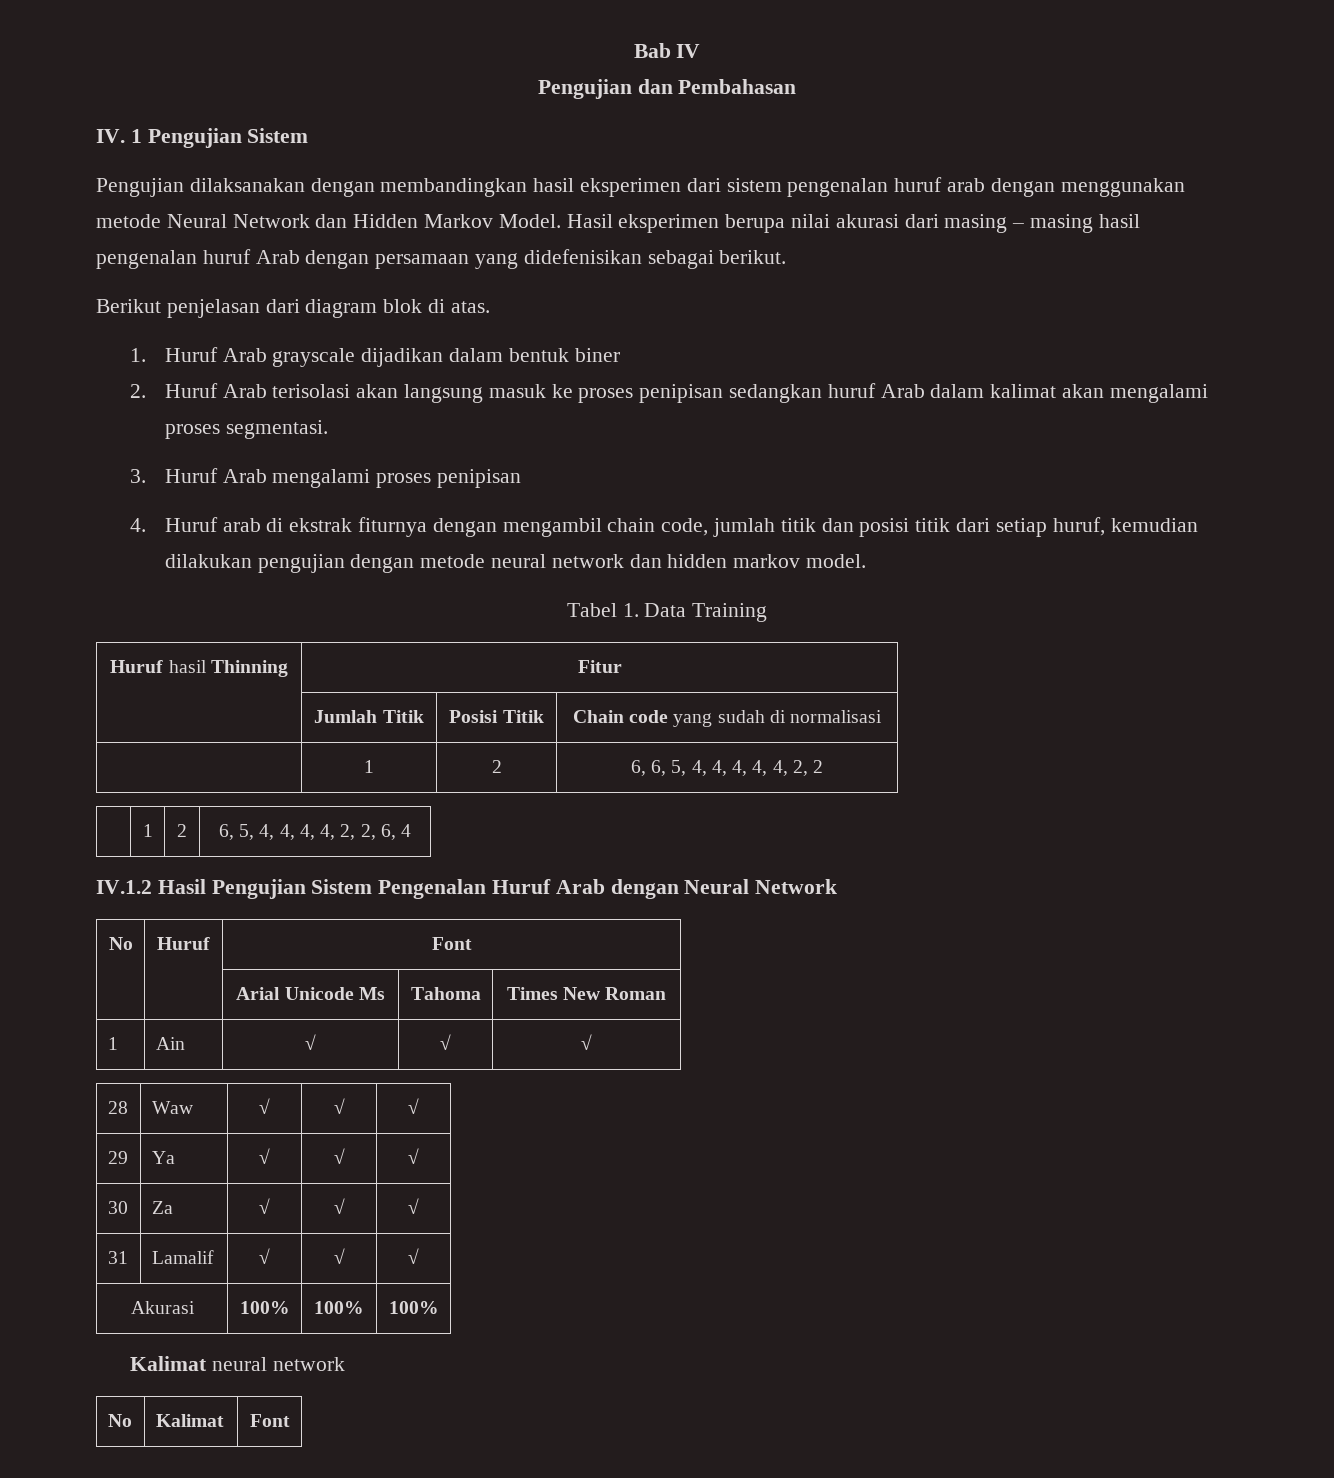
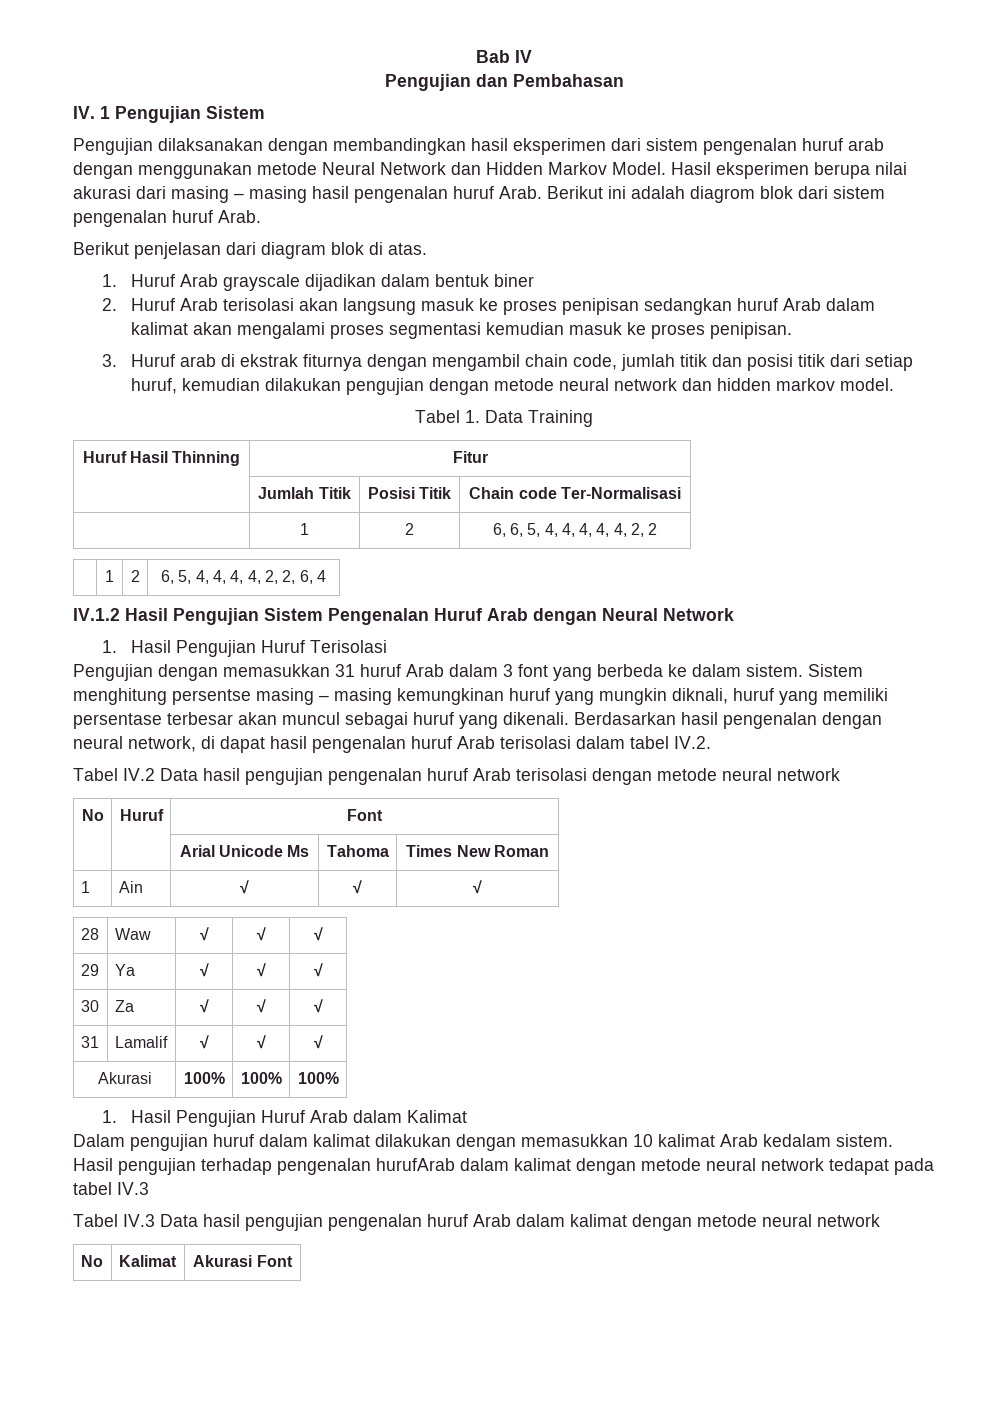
- Hasil eksperimen berupa nilai akurasi dari masing – masing hasil pengenalan huruf Arab dengan persamaan yang didefenisikan sebagai berikut.
+ Hasil eksperimen berupa nilai akurasi dari masing – masing hasil pengenalan huruf Arab. Berikut ini adalah diagrom blok dari sistem pengenalan huruf Arab.
- 2. Huruf Arab terisolasi akan langsung masuk ke proses penipisan sedangkan huruf Arab dalam kalimat akan mengalami proses segmentasi.
- 3. Huruf Arab mengalami proses penipisan
- 4. Huruf arab di ekstrak fiturnya dengan mengambil chain code, jumlah titik dan posisi titik dari setiap huruf, kemudian dilakukan pengujian dengan metode neural network dan hidden markov model.
+ 2. Huruf Arab terisolasi akan langsung masuk ke proses penipisan sedangkan huruf Arab dalam kalimat akan mengalami proses segmentasi kemudian masuk ke proses penipisan.
+ 3. Huruf arab di ekstrak fiturnya dengan mengambil chain code, jumlah titik dan posisi titik dari setiap huruf, kemudian dilakukan pengujian dengan metode neural network dan hidden markov model.
- Huruf hasil Thinning | Fitur
+ Huruf Hasil Thinning | Fitur
- | Jumlah Titik | Posisi Titik | Chain code yang sudah di normalisasi
+ | Jumlah Titik | Posisi Titik | Chain code Ter-Normalisasi
+ 1. Hasil Pengujian Huruf Terisolasi
+ Pengujian dengan memasukkan 31 huruf Arab dalam 3 font yang berbeda ke dalam sistem. Sistem menghitung persentse masing – masing kemungkinan huruf yang mungkin diknali, huruf yang memiliki persentase terbesar akan muncul sebagai huruf yang dikenali. Berdasarkan hasil pengenalan dengan neural network, di dapat hasil pengenalan huruf Arab terisolasi dalam tabel IV.2.
+ Tabel IV.2 Data hasil pengujian pengenalan huruf Arab terisolasi dengan metode neural network
- Kalimat neural network
+ 1. Hasil Pengujian Huruf Arab dalam Kalimat
+ Dalam pengujian huruf dalam kalimat dilakukan dengan memasukkan 10 kalimat Arab kedalam sistem. Hasil pengujian terhadap pengenalan hurufArab dalam kalimat dengan metode neural network tedapat pada tabel IV.3
+ Tabel IV.3 Data hasil pengujian pengenalan huruf Arab dalam kalimat dengan metode neural network
- No | Kalimat | Font
+ No | Kalimat | Akurasi Font

